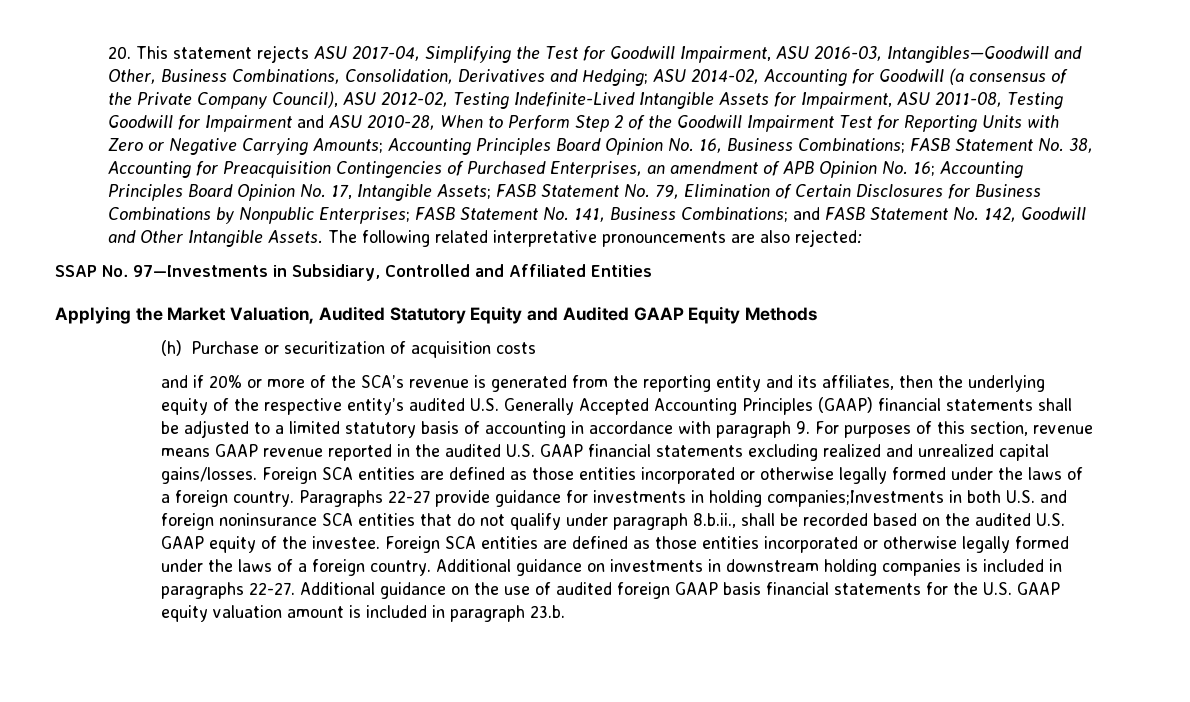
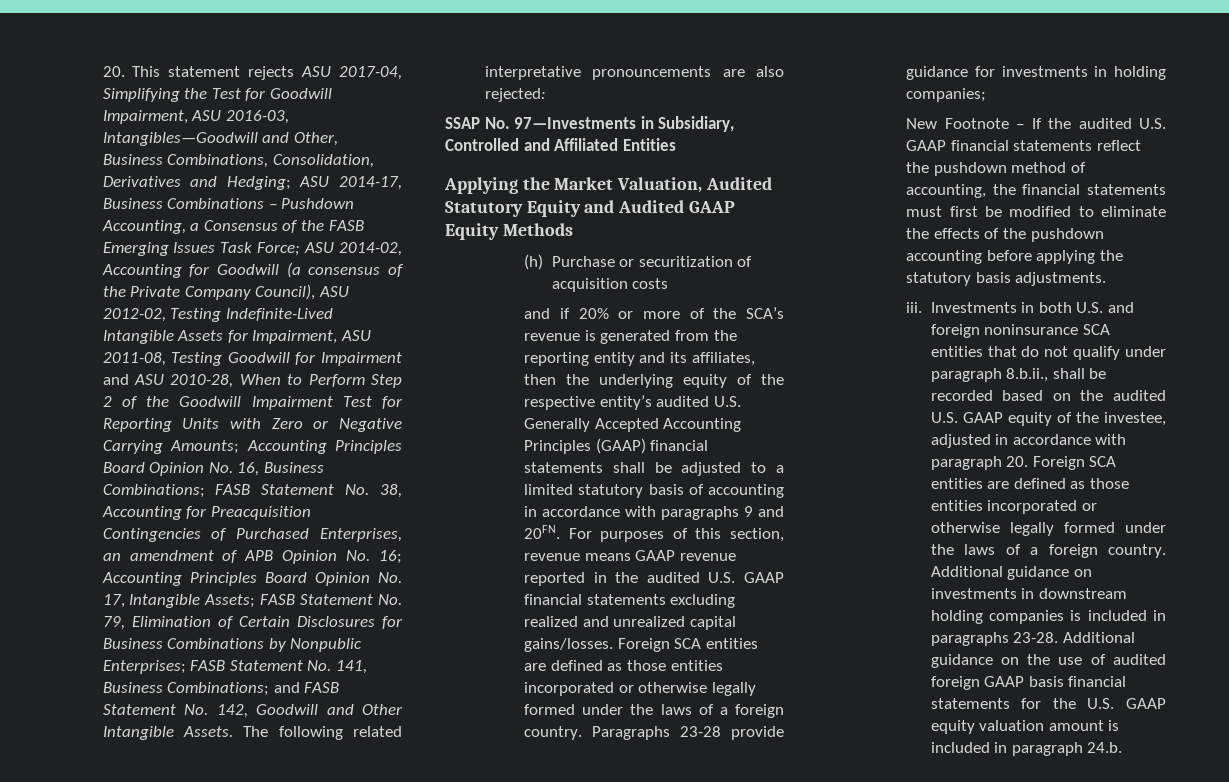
- ASU 2014-02, Accounting for Goodwill (a consensus of the Private Company Council), ASU 2012-02, Testing Indefinite-Lived Intangible Assets for Impairment, ASU 2011-08, Testing Goodwill for Impairment and ASU 2010-28, When to Perform Step 2 of the Goodwill Impairment Test for Reporting Units with Zero or Negative Carrying Amounts;
+ ASU 2014-17, Business Combinations – Pushdown Accounting, a Consensus of the FASB Emerging Issues Task Force; ASU 2014-02, Accounting for Goodwill (a consensus of the Private Company Council), ASU 2012-02, Testing Indefinite-Lived Intangible Assets for Impairment, ASU 2011-08, Testing Goodwill for Impairment and ASU 2010-28, When to Perform Step 2 of the Goodwill Impairment Test for Reporting Units with Zero or Negative Carrying Amounts;
- and if 20% or more of the SCA’s revenue is generated from the reporting entity and its affiliates, then the underlying equity of the respective entity’s audited U.S. Generally Accepted Accounting Principles (GAAP) financial statements shall be adjusted to a limited statutory basis of accounting in accordance with paragraph 9. For purposes of this section, revenue means GAAP revenue reported in the audited U.S. GAAP financial statements excluding realized and unrealized capital gains/losses.
+ and if 20% or more of the SCA’s revenue is generated from the reporting entity and its affiliates, then the underlying equity of the respective entity’s audited U.S. Generally Accepted Accounting Principles (GAAP) financial statements shall be adjusted to a limited statutory basis of accounting in accordance with paragraphs 9 and 20FN. For purposes of this section, revenue means GAAP revenue reported in the audited U.S. GAAP financial statements excluding realized and unrealized capital gains/losses.
- Paragraphs 22-27 provide guidance for investments in holding companies;Investments in both U.S. and foreign noninsurance SCA entities that do not qualify under paragraph 8.b.ii., shall be recorded based on the audited U.S. GAAP equity of the investee. Foreign SCA entities are defined as those entities incorporated or otherwise legally formed under the laws of a foreign country.
+ Paragraphs 23-28 provide guidance for investments in holding companies;
+ New Footnote – If the audited U.S. GAAP financial statements reflect the pushdown method of accounting, the financial statements must first be modified to eliminate the effects of the pushdown accounting before applying the statutory basis adjustments.
+ iii. Investments in both U.S. and foreign noninsurance SCA entities that do not qualify under paragraph 8.b.ii., shall be recorded based on the audited U.S. GAAP equity of the investee, adjusted in accordance with paragraph 20. Foreign SCA entities are defined as those entities incorporated or otherwise legally formed under the laws of a foreign country.
- Additional guidance on investments in downstream holding companies is included in paragraphs 22-27.
+ Additional guidance on investments in downstream holding companies is included in paragraphs 23-28.
- Additional guidance on the use of audited foreign GAAP basis financial statements for the U.S. GAAP equity valuation amount is included in paragraph 23.b.
+ Additional guidance on the use of audited foreign GAAP basis financial statements for the U.S. GAAP equity valuation amount is included in paragraph 24.b.

